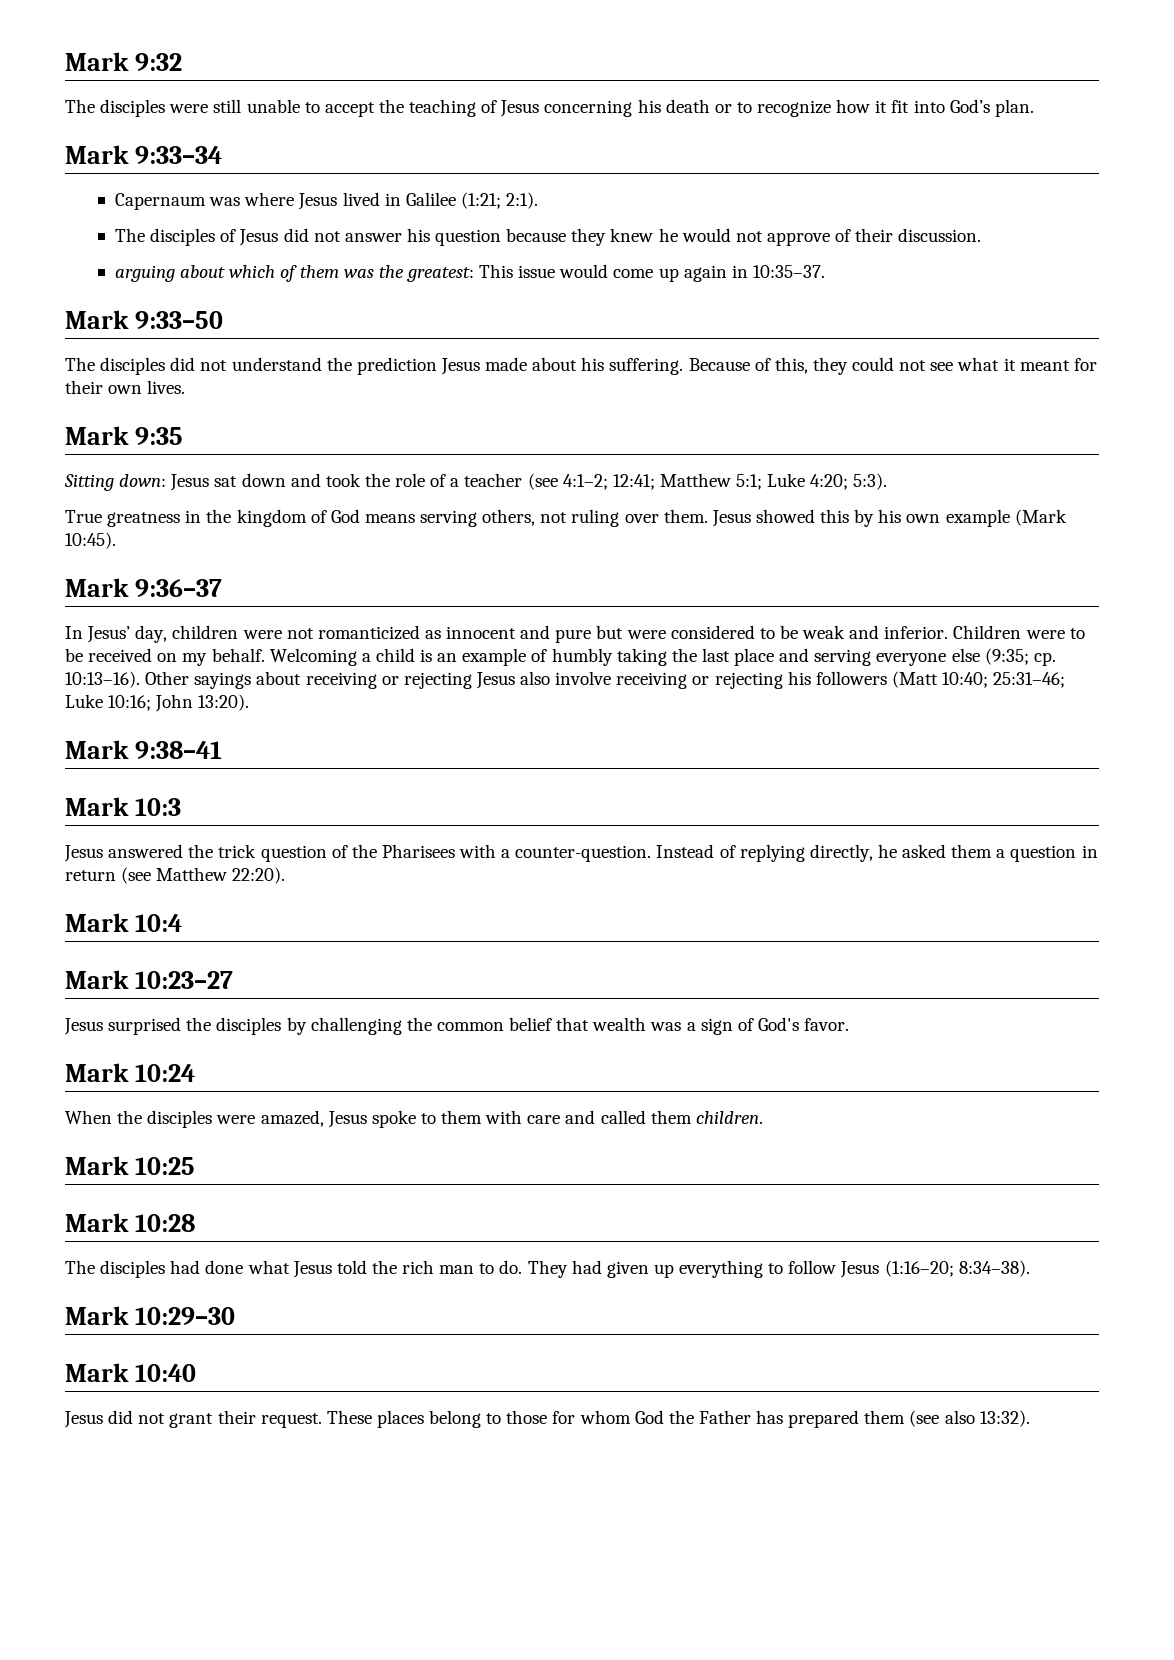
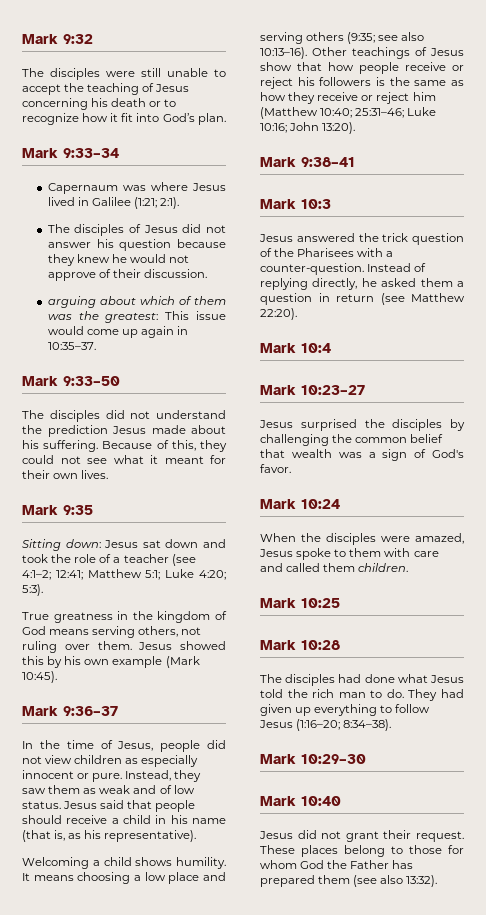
- In Jesus’ day, children were not romanticized as innocent and pure but were considered to be weak and inferior. Children were to be received on my behalf. Welcoming a child is an example of humbly taking the last place and serving everyone else (9:35; cp. 10:13–16). Other sayings about receiving or rejecting Jesus also involve receiving or rejecting his followers (Matt 10:40; 25:31–46; Luke 10:16; John 13:20).
+ In the time of Jesus, people did not view children as especially innocent or pure. Instead, they saw them as weak and of low status. Jesus said that people should receive a child in his name (that is, as his representative).
+ Welcoming a child shows humility. It means choosing a low place and serving others (9:35; see also 10:13–16). Other teachings of Jesus show that how people receive or reject his followers is the same as how they receive or reject him (Matthew 10:40; 25:31–46; Luke 10:16; John 13:20).

